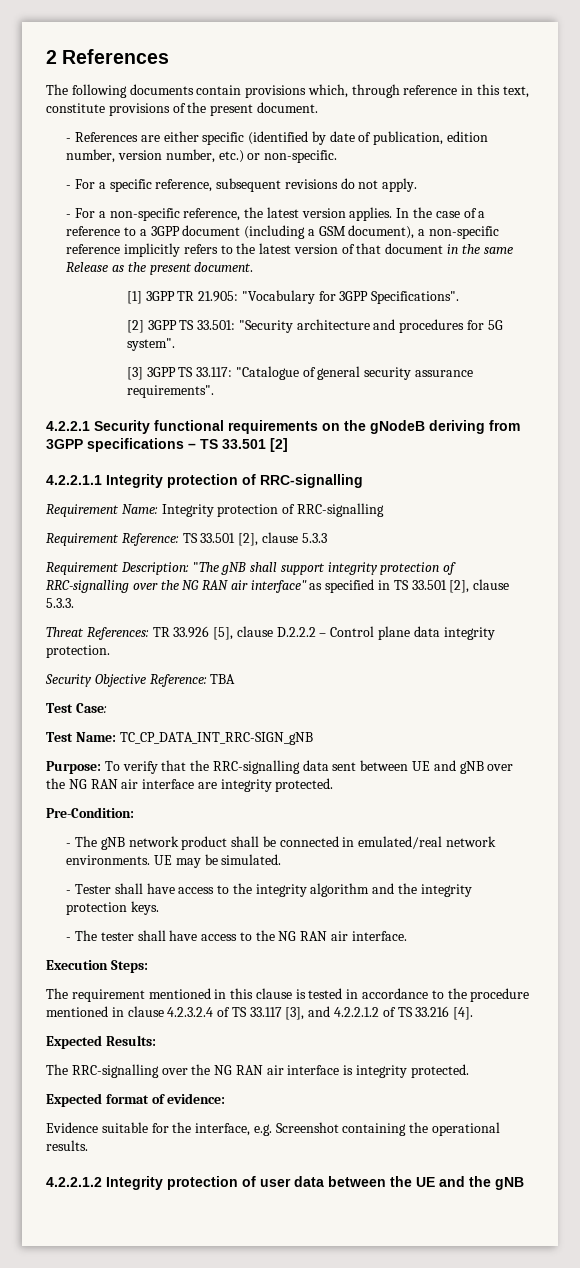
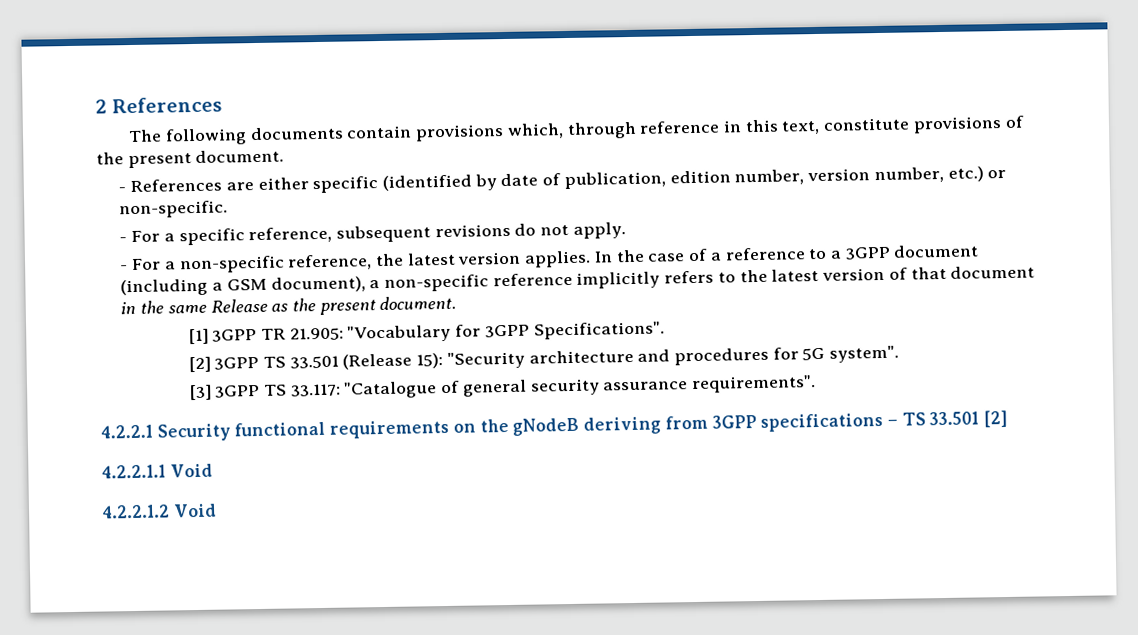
- [2] 3GPP TS 33.501: "Security architecture and procedures for 5G system".
+ [2] 3GPP TS 33.501 (Release 15): "Security architecture and procedures for 5G system".
- 4.2.2.1.1 Integrity protection of RRC-signalling
- Requirement Name: Integrity protection of RRC-signalling
- Requirement Reference: TS 33.501 [2], clause 5.3.3
- Requirement Description: "The gNB shall support integrity protection of RRC-signalling over the NG RAN air interface" as specified in TS 33.501 [2], clause 5.3.3.
- Threat References: TR 33.926 [5], clause D.2.2.2 – Control plane data integrity protection.
- Security Objective Reference: TBA
- Test Case:
- Test Name: TC_CP_DATA_INT_RRC-SIGN_gNB
- Purpose: To verify that the RRC-signalling data sent between UE and gNB over the NG RAN air interface are integrity protected.
- Pre-Condition:
- - The gNB network product shall be connected in emulated/real network environments. UE may be simulated.
- - Tester shall have access to the integrity algorithm and the integrity protection keys.
- - The tester shall have access to the NG RAN air interface.
- Execution Steps:
- The requirement mentioned in this clause is tested in accordance to the procedure mentioned in clause 4.2.3.2.4 of TS 33.117 [3], and 4.2.2.1.2 of TS 33.216 [4].
- Expected Results:
- The RRC-signalling over the NG RAN air interface is integrity protected.
- Expected format of evidence:
- Evidence suitable for the interface, e.g. Screenshot containing the operational results.
- 4.2.2.1.2 Integrity protection of user data between the UE and the gNB
+ 4.2.2.1.1 Void
+ 4.2.2.1.2 Void

